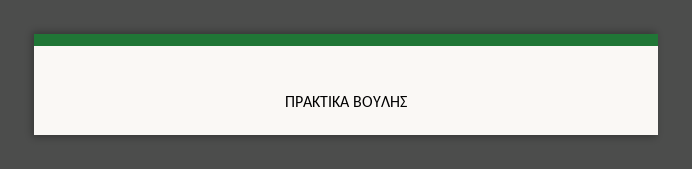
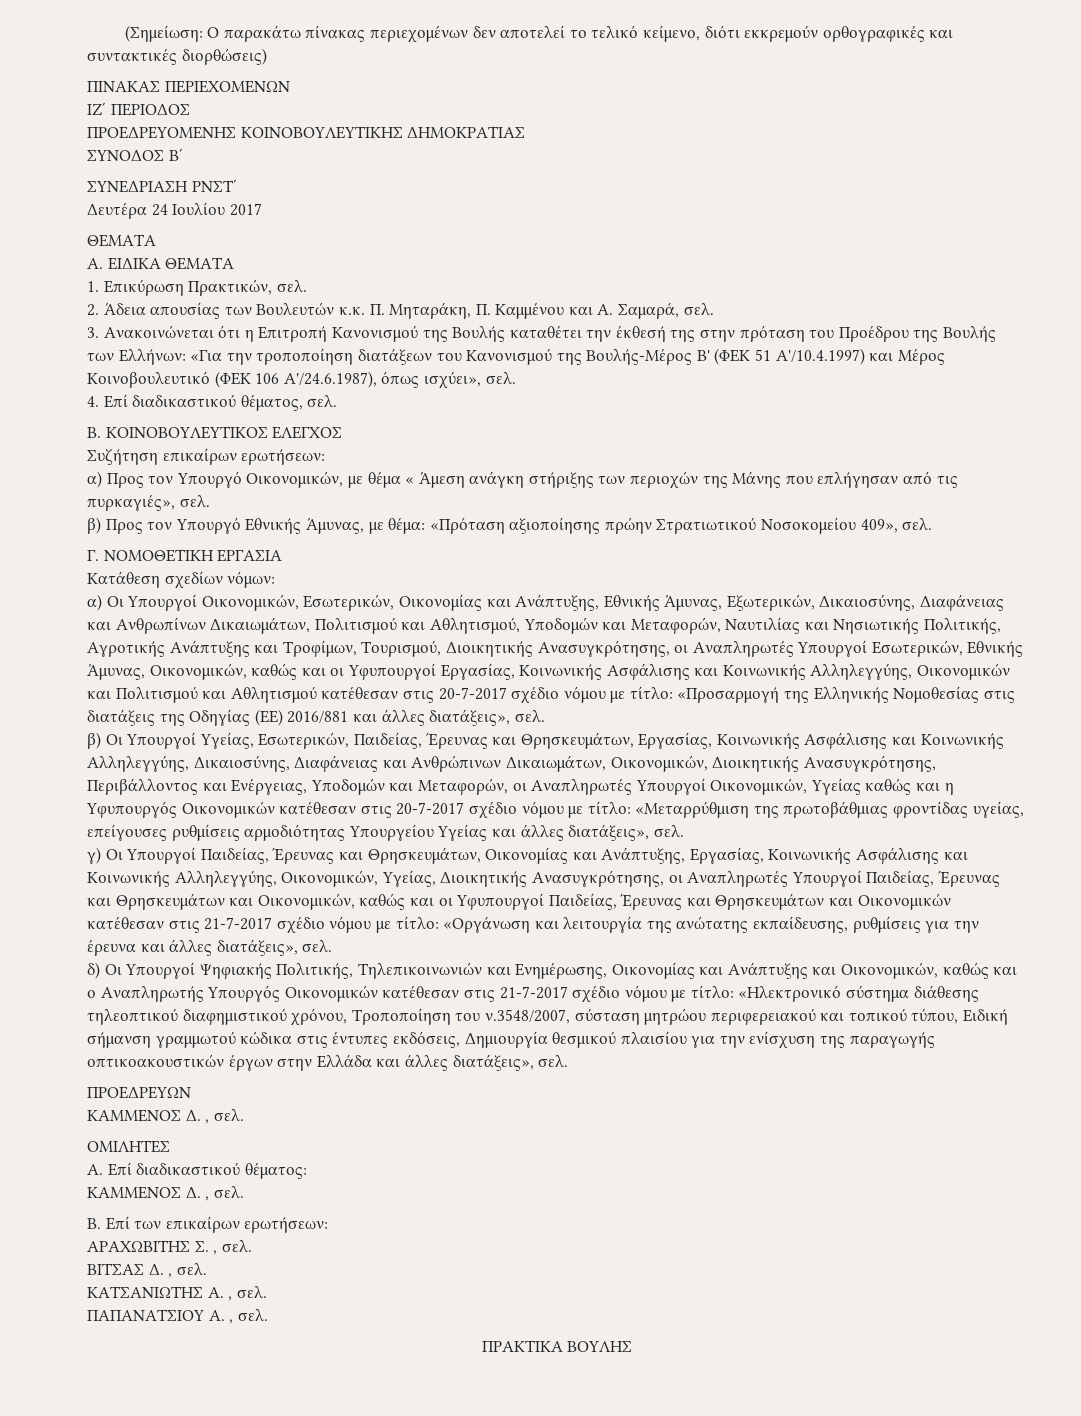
+ (Σημείωση: Ο παρακάτω πίνακας περιεχομένων δεν αποτελεί το τελικό κείμενο, διότι εκκρεμούν ορθογραφικές και συντακτικές διορθώσεις)
+ ΠΙΝΑΚΑΣ ΠΕΡΙΕΧΟΜΕΝΩΝ
+ ΙΖ΄ ΠΕΡΙΟΔΟΣ
+ ΠΡΟΕΔΡΕΥΟΜΕΝΗΣ ΚΟΙΝΟΒΟΥΛΕΥΤΙΚΗΣ ΔΗΜΟΚΡΑΤΙΑΣ
+ ΣΥΝΟΔΟΣ Β΄
+ ΣΥΝΕΔΡΙΑΣΗ ΡΝΣΤ΄
+ Δευτέρα 24 Ιουλίου 2017
+ ΘΕΜΑΤΑ
+ Α. ΕΙΔΙΚΑ ΘΕΜΑΤΑ
+ 1. Επικύρωση Πρακτικών, σελ.
+ 2. Άδεια απουσίας των Βουλευτών κ.κ. Π. Μηταράκη, Π. Καμμένου και Α. Σαμαρά, σελ.
+ 3. Ανακοινώνεται ότι η Επιτροπή Κανονισμού της Βουλής καταθέτει την έκθεσή της στην πρόταση του Προέδρου της Βουλής των Ελλήνων: «Για την τροποποίηση διατάξεων του Κανονισμού της Βουλής-Μέρος Β' (ΦΕΚ 51 Α'/10.4.1997) και Μέρος Κοινοβουλευτικό (ΦΕΚ 106 Α'/24.6.1987), όπως ισχύει», σελ.
+ 4. Επί διαδικαστικού θέματος, σελ.
+ Β. ΚΟΙΝΟΒΟΥΛΕΥΤΙΚΟΣ ΕΛΕΓΧΟΣ
+ Συζήτηση επικαίρων ερωτήσεων:
+ α) Προς τον Υπουργό Οικονομικών, με θέμα « Άμεση ανάγκη στήριξης των περιοχών της Μάνης που επλήγησαν από τις πυρκαγιές», σελ.
+ β) Προς τον Υπουργό Εθνικής Άμυνας, με θέμα: «Πρόταση αξιοποίησης πρώην Στρατιωτικού Νοσοκομείου 409», σελ.
+ Γ. ΝΟΜΟΘΕΤΙΚΗ ΕΡΓΑΣΙΑ
+ Κατάθεση σχεδίων νόμων:
+ α) Οι Υπουργοί Οικονομικών, Εσωτερικών, Οικονομίας και Ανάπτυξης, Εθνικής Άμυνας, Εξωτερικών, Δικαιοσύνης, Διαφάνειας και Ανθρωπίνων Δικαιωμάτων, Πολιτισμού και Αθλητισμού, Υποδομών και Μεταφορών, Ναυτιλίας και Νησιωτικής Πολιτικής, Αγροτικής Ανάπτυξης και Τροφίμων, Τουρισμού, Διοικητικής Ανασυγκρότησης, οι Αναπληρωτές Υπουργοί Εσωτερικών, Εθνικής Άμυνας, Οικονομικών, καθώς και οι Υφυπουργοί Εργασίας, Κοινωνικής Ασφάλισης και Κοινωνικής Αλληλεγγύης, Οικονομικών και Πολιτισμού και Αθλητισμού κατέθεσαν στις 20-7-2017 σχέδιο νόμου με τίτλο: «Προσαρμογή της Ελληνικής Νομοθεσίας στις διατάξεις της Οδηγίας (ΕΕ) 2016/881 και άλλες διατάξεις», σελ.
+ β) Οι Υπουργοί Υγείας, Εσωτερικών, Παιδείας, Έρευνας και Θρησκευμάτων, Εργασίας, Κοινωνικής Ασφάλισης και Κοινωνικής Αλληλεγγύης, Δικαιοσύνης, Διαφάνειας και Ανθρώπινων Δικαιωμάτων, Οικονομικών, Διοικητικής Ανασυγκρότησης, Περιβάλλοντος και Ενέργειας, Υποδομών και Μεταφορών, οι Αναπληρωτές Υπουργοί Οικονομικών, Υγείας καθώς και η Υφυπουργός Οικονομικών κατέθεσαν στις 20-7-2017 σχέδιο νόμου με τίτλο: «Μεταρρύθμιση της πρωτοβάθμιας φροντίδας υγείας, επείγουσες ρυθμίσεις αρμοδιότητας Υπουργείου Υγείας και άλλες διατάξεις», σελ.
+ γ) Οι Υπουργοί Παιδείας, Έρευνας και Θρησκευμάτων, Οικονομίας και Ανάπτυξης, Εργασίας, Κοινωνικής Ασφάλισης και Κοινωνικής Αλληλεγγύης, Οικονομικών, Υγείας, Διοικητικής Ανασυγκρότησης, οι Αναπληρωτές Υπουργοί Παιδείας, Έρευνας και Θρησκευμάτων και Οικονομικών, καθώς και οι Υφυπουργοί Παιδείας, Έρευνας και Θρησκευμάτων και Οικονομικών κατέθεσαν στις 21-7-2017 σχέδιο νόμου με τίτλο: «Οργάνωση και λειτουργία της ανώτατης εκπαίδευσης, ρυθμίσεις για την έρευνα και άλλες διατάξεις», σελ.
+ δ) Οι Υπουργοί Ψηφιακής Πολιτικής, Τηλεπικοινωνιών και Ενημέρωσης, Οικονομίας και Ανάπτυξης και Οικονομικών, καθώς και ο Αναπληρωτής Υπουργός Οικονομικών κατέθεσαν στις 21-7-2017 σχέδιο νόμου με τίτλο: «Ηλεκτρονικό σύστημα διάθεσης τηλεοπτικού διαφημιστικού χρόνου, Τροποποίηση του ν.3548/2007, σύσταση μητρώου περιφερειακού και τοπικού τύπου, Ειδική σήμανση γραμμωτού κώδικα στις έντυπες εκδόσεις, Δημιουργία θεσμικού πλαισίου για την ενίσχυση της παραγωγής οπτικοακουστικών έργων στην Ελλάδα και άλλες διατάξεις», σελ.
+ ΠΡΟΕΔΡΕΥΩΝ
+ ΚΑΜΜΕΝΟΣ Δ. , σελ.
+ ΟΜΙΛΗΤΕΣ
+ Α. Επί διαδικαστικού θέματος:
+ ΚΑΜΜΕΝΟΣ Δ. , σελ.
+ Β. Επί των επικαίρων ερωτήσεων:
+ ΑΡΑΧΩΒΙΤΗΣ Σ. , σελ.
+ ΒΙΤΣΑΣ Δ. , σελ.
+ ΚΑΤΣΑΝΙΩΤΗΣ Α. , σελ.
+ ΠΑΠΑΝΑΤΣΙΟΥ Α. , σελ.

